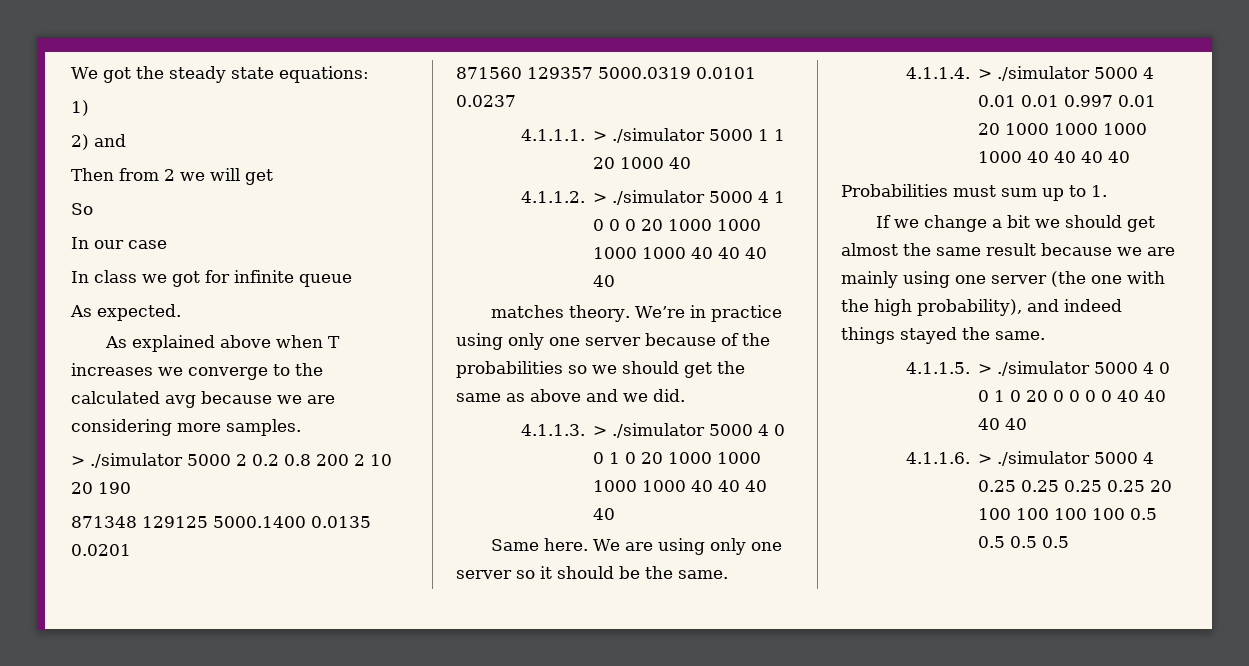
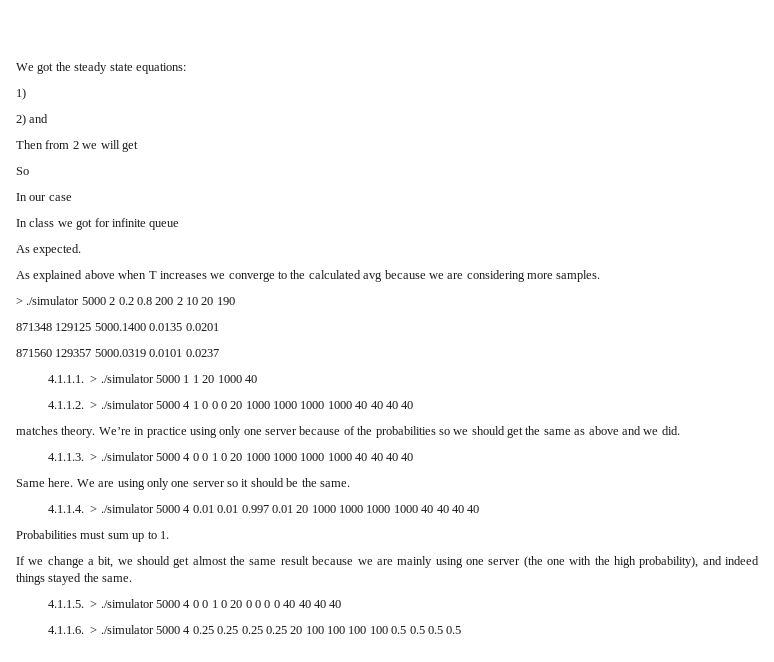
- If we change a bit we should get almost the same result because we are mainly using one server (the one with the high probability), and indeed things stayed the same.
+ If we change a bit, we should get almost the same result because we are mainly using one server (the one with the high probability), and indeed things stayed the same.

